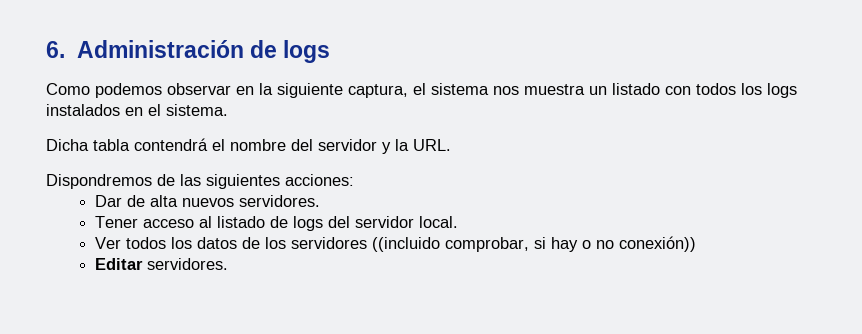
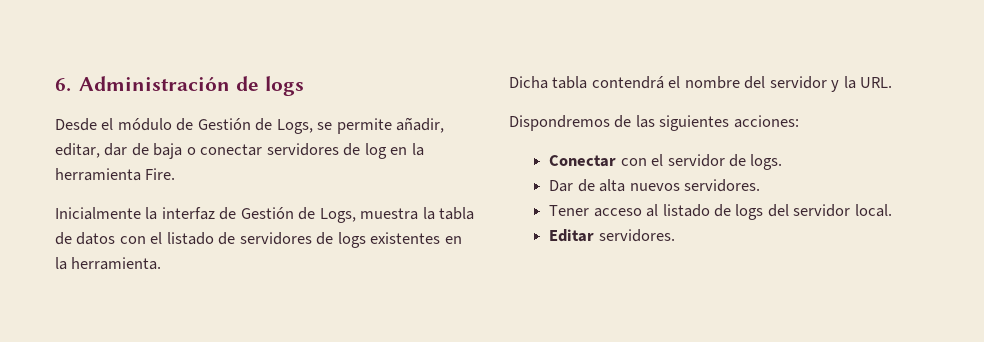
- Como podemos observar en la siguiente captura, el sistema nos muestra un listado con todos los logs instalados en el sistema.
+ Desde el módulo de Gestión de Logs, se permite añadir, editar, dar de baja o conectar servidores de log en la herramienta Fire.
+ Inicialmente la interfaz de Gestión de Logs, muestra la tabla de datos con el listado de servidores de logs existentes en la herramienta.
+ Conectar con el servidor de logs.
- Ver todos los datos de los servidores ((incluido comprobar, si hay o no conexión))

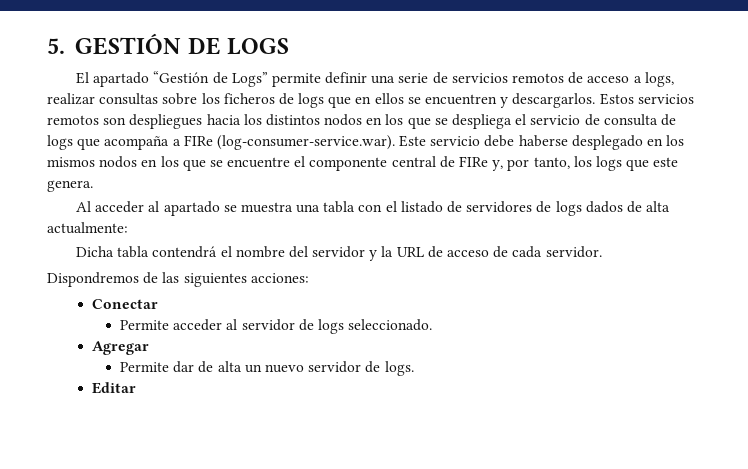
- 6. Administración de logs
- Desde el módulo de Gestión de Logs, se permite añadir, editar, dar de baja o conectar servidores de log en la herramienta Fire.
- Inicialmente la interfaz de Gestión de Logs, muestra la tabla de datos con el listado de servidores de logs existentes en la herramienta.
+ 5. GESTIÓN DE LOGS
+ El apartado “Gestión de Logs” permite definir una serie de servicios remotos de acceso a logs, realizar consultas sobre los ficheros de logs que en ellos se encuentren y descargarlos. Estos servicios remotos son despliegues hacia los distintos nodos en los que se despliega el servicio de consulta de logs que acompaña a FIRe (log-consumer-service.war). Este servicio debe haberse desplegado en los mismos nodos en los que se encuentre el componente central de FIRe y, por tanto, los logs que este genera.
+ Al acceder al apartado se muestra una tabla con el listado de servidores de logs dados de alta actualmente:
- Dicha tabla contendrá el nombre del servidor y la URL.
+ Dicha tabla contendrá el nombre del servidor y la URL de acceso de cada servidor.
- Conectar con el servidor de logs.
- Dar de alta nuevos servidores.
- Tener acceso al listado de logs del servidor local.
+ Conectar
+ Permite acceder al servidor de logs seleccionado.
+ Agregar
+ Permite dar de alta un nuevo servidor de logs.
- Editar servidores.
+ Editar

